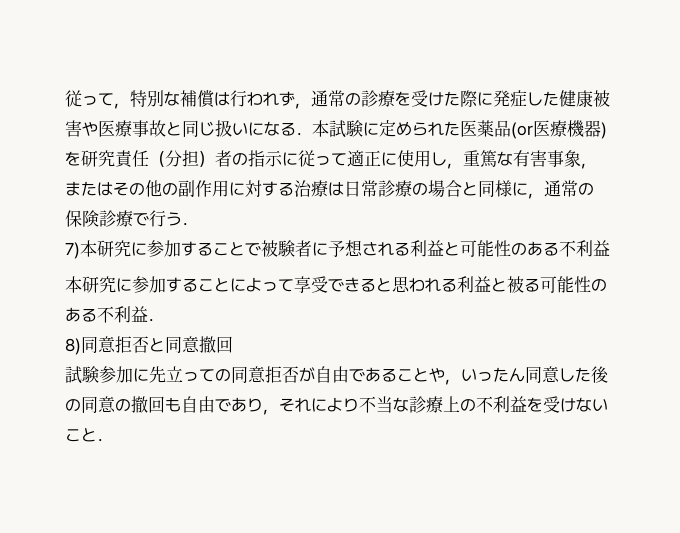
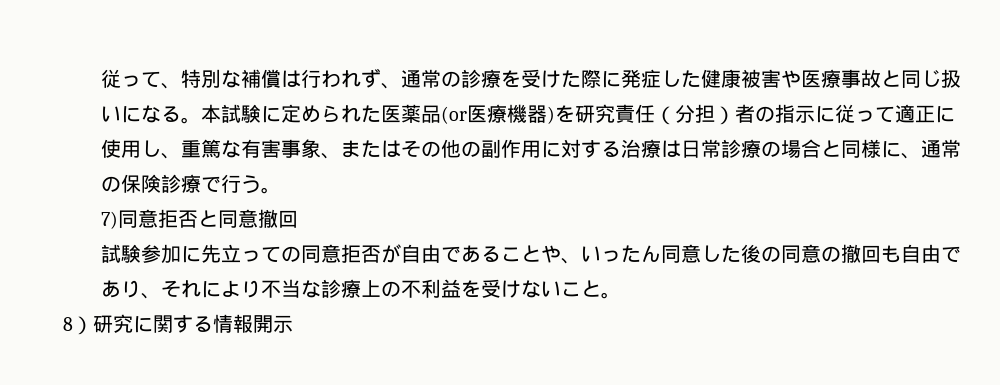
- 従って，特別な補償は行われず，通常の診療を受けた際に発症した健康被害や医療事故と同じ扱いになる．本試験に定められた医薬品(or医療機器)を研究責任（分担）者の指示に従って適正に使用し，重篤な有害事象，またはその他の副作用に対する治療は日常診療の場合と同様に，通常の保険診療で行う．
+ 従って、特別な補償は行われず、通常の診療を受けた際に発症した健康被害や医療事故と同じ扱いになる。本試験に定められた医薬品(or医療機器)を研究責任（分担）者の指示に従って適正に使用し、重篤な有害事象、またはその他の副作用に対する治療は日常診療の場合と同様に、通常の保険診療で行う。
- 7)本研究に参加することで被験者に予想される利益と可能性のある不利益
- 本研究に参加することによって享受できると思われる利益と被る可能性のある不利益．
- 8)同意拒否と同意撤回
+ 7)同意拒否と同意撤回
- 試験参加に先立っての同意拒否が自由であることや，いったん同意した後の同意の撤回も自由であり，それにより不当な診療上の不利益を受けないこと．
+ 試験参加に先立っての同意拒否が自由であることや、いったん同意した後の同意の撤回も自由であり、それにより不当な診療上の不利益を受けないこと。
+ 8）研究に関する情報開示

